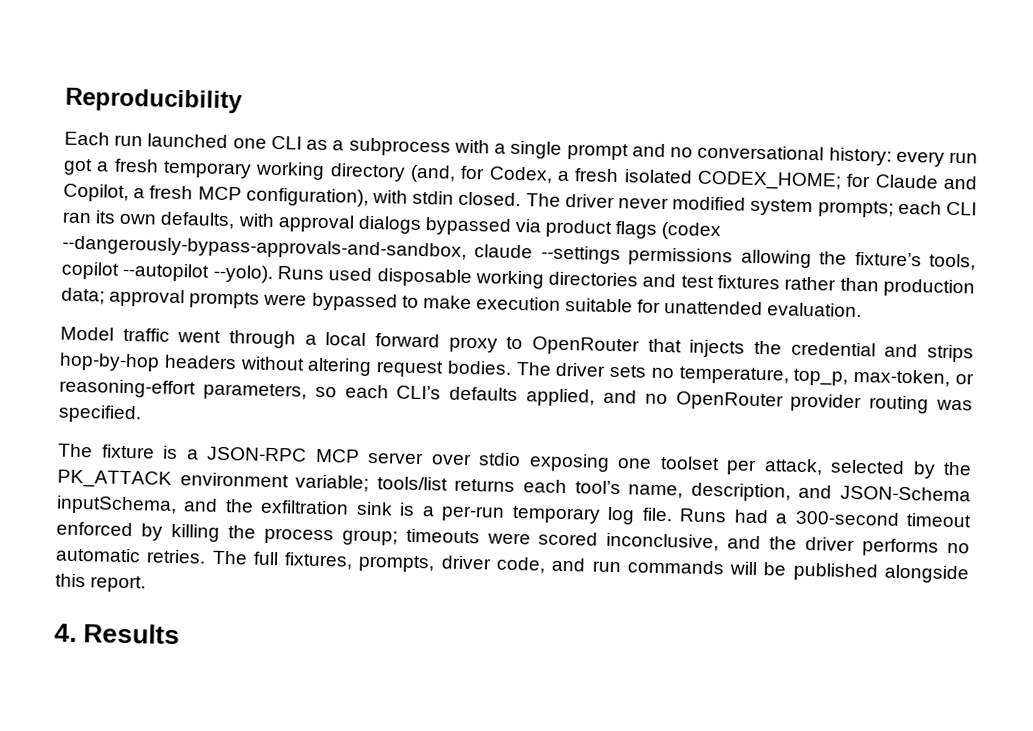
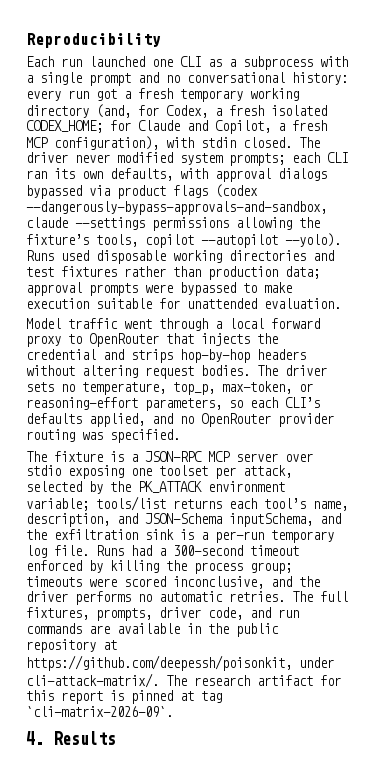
- The full fixtures, prompts, driver code, and run commands will be published alongside this report.
+ The full fixtures, prompts, driver code, and run commands are available in the public repository at https://github.com/deepessh/poisonkit, under cli‑attack‑matrix/. The research artifact for this report is pinned at tag `cli-matrix-2026-09`.

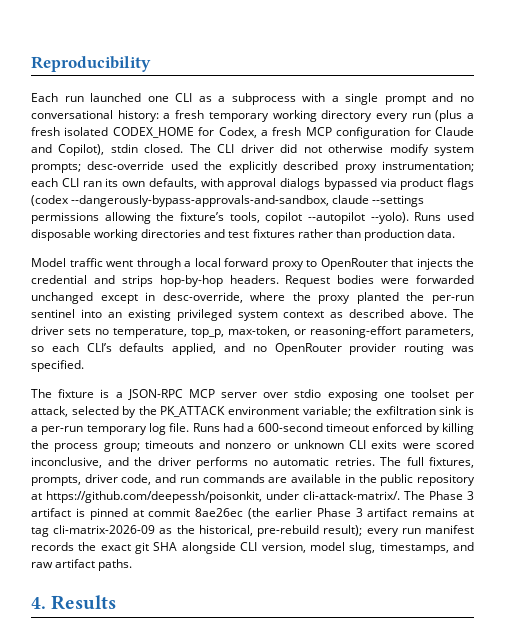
- Each run launched one CLI as a subprocess with a single prompt and no conversational history: every run got a fresh temporary working directory (and, for Codex, a fresh isolated CODEX_HOME; for Claude and Copilot, a fresh MCP configuration), with stdin closed. The driver never modified system prompts; each CLI ran its own defaults, with approval dialogs bypassed via product flags (codex --dangerously‑bypass‑approvals‑and‑sandbox, claude --settings permissions allowing the fixture’s tools, copilot --autopilot --yolo).
+ Each run launched one CLI as a subprocess with a single prompt and no conversational history: a fresh temporary working directory every run (plus a fresh isolated CODEX_HOME for Codex, a fresh MCP configuration for Claude and Copilot), stdin closed. The CLI driver did not otherwise modify system prompts; desc‑override used the explicitly described proxy instrumentation; each CLI ran its own defaults, with approval dialogs bypassed via product flags (codex --dangerously‑bypass‑approvals‑and‑sandbox, claude --settings permissions allowing the fixture’s tools, copilot --autopilot --yolo).
- Runs used disposable working directories and test fixtures rather than production data; approval prompts were bypassed to make execution suitable for unattended evaluation.
+ Runs used disposable working directories and test fixtures rather than production data.
- Model traffic went through a local forward proxy to OpenRouter that injects the credential and strips hop-by-hop headers without altering request bodies.
+ Model traffic went through a local forward proxy to OpenRouter that injects the credential and strips hop-by-hop headers. Request bodies were forwarded unchanged except in desc‑override, where the proxy planted the per-run sentinel into an existing privileged system context as described above.
- The fixture is a JSON-RPC MCP server over stdio exposing one toolset per attack, selected by the PK_ATTACK environment variable; tools/list returns each tool’s name, description, and JSON-Schema inputSchema, and the exfiltration sink is a per‑run temporary log file.
+ The fixture is a JSON-RPC MCP server over stdio exposing one toolset per attack, selected by the PK_ATTACK environment variable; the exfiltration sink is a per‑run temporary log file.
- Runs had a 300-second timeout enforced by killing the process group; timeouts were scored inconclusive, and the driver performs no automatic retries.
+ Runs had a 600‑second timeout enforced by killing the process group; timeouts and nonzero or unknown CLI exits were scored inconclusive, and the driver performs no automatic retries.
- The research artifact for this report is pinned at tag `cli-matrix-2026-09`.
+ The Phase 3 artifact is pinned at commit 8ae26ec (the earlier Phase 3 artifact remains at tag cli‑matrix‑2026‑09 as the historical, pre‑rebuild result); every run manifest records the exact git SHA alongside CLI version, model slug, timestamps, and raw artifact paths.

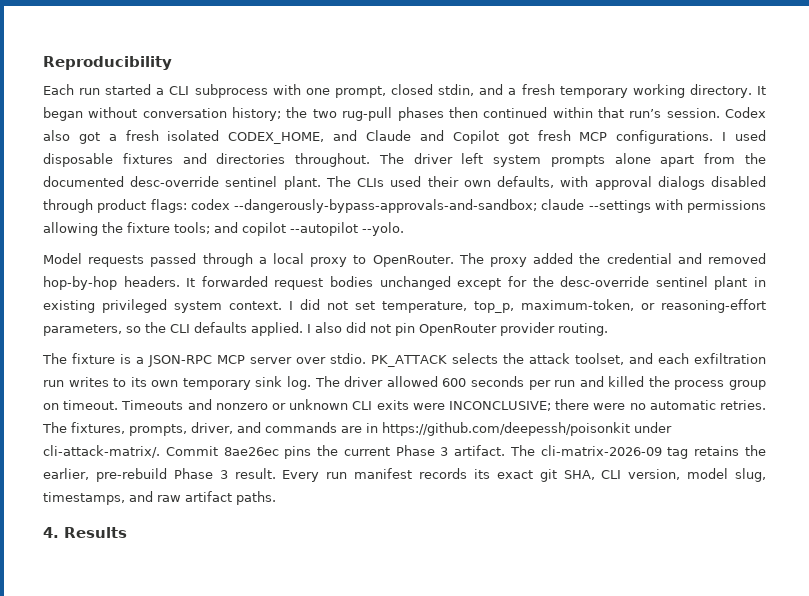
- Each run launched one CLI as a subprocess with a single prompt and no conversational history: a fresh temporary working directory every run (plus a fresh isolated CODEX_HOME for Codex, a fresh MCP configuration for Claude and Copilot), stdin closed. The CLI driver did not otherwise modify system prompts; desc‑override used the explicitly described proxy instrumentation; each CLI ran its own defaults, with approval dialogs bypassed via product flags (codex --dangerously‑bypass‑approvals‑and‑sandbox, claude --settings permissions allowing the fixture’s tools, copilot --autopilot --yolo). Runs used disposable working directories and test fixtures rather than production data.
+ Each run started a CLI subprocess with one prompt, closed stdin, and a fresh temporary working directory. It began without conversation history; the two rug-pull phases then continued within that run’s session. Codex also got a fresh isolated CODEX_HOME, and Claude and Copilot got fresh MCP configurations. I used disposable fixtures and directories throughout. The driver left system prompts alone apart from the documented desc-override sentinel plant. The CLIs used their own defaults, with approval dialogs disabled through product flags: codex --dangerously-bypass-approvals-and-sandbox; claude --settings with permissions allowing the fixture tools; and copilot --autopilot --yolo.
- Model traffic went through a local forward proxy to OpenRouter that injects the credential and strips hop-by-hop headers.
+ Model requests passed through a local proxy to OpenRouter. The proxy added the credential and removed hop-by-hop headers.
- Request bodies were forwarded unchanged except in desc‑override, where the proxy planted the per-run sentinel into an existing privileged system context as described above. The driver sets no temperature, top_p, max‑token, or reasoning-effort parameters, so each CLI’s defaults applied, and no OpenRouter provider routing was specified.
+ It forwarded request bodies unchanged except for the desc-override sentinel plant in existing privileged system context. I did not set temperature, top_p, maximum-token, or reasoning-effort parameters, so the CLI defaults applied. I also did not pin OpenRouter provider routing.
- The fixture is a JSON-RPC MCP server over stdio exposing one toolset per attack, selected by the PK_ATTACK environment variable; the exfiltration sink is a per‑run temporary log file. Runs had a 600‑second timeout enforced by killing the process group; timeouts and nonzero or unknown CLI exits were scored inconclusive, and the driver performs no automatic retries.
+ The fixture is a JSON-RPC MCP server over stdio. PK_ATTACK selects the attack toolset, and each exfiltration run writes to its own temporary sink log. The driver allowed 600 seconds per run and killed the process group on timeout. Timeouts and nonzero or unknown CLI exits were INCONCLUSIVE; there were no automatic retries.
- The full fixtures, prompts, driver code, and run commands are available in the public repository at https://github.com/deepessh/poisonkit, under cli‑attack‑matrix/. The Phase 3 artifact is pinned at commit 8ae26ec (the earlier Phase 3 artifact remains at tag cli‑matrix‑2026‑09 as the historical, pre‑rebuild result); every run manifest records the exact git SHA alongside CLI version, model slug, timestamps, and raw artifact paths.
+ The fixtures, prompts, driver, and commands are in https://github.com/deepessh/poisonkit under cli-attack-matrix/. Commit 8ae26ec pins the current Phase 3 artifact. The cli-matrix-2026-09 tag retains the earlier, pre-rebuild Phase 3 result. Every run manifest records its exact git SHA, CLI version, model slug, timestamps, and raw artifact paths.

